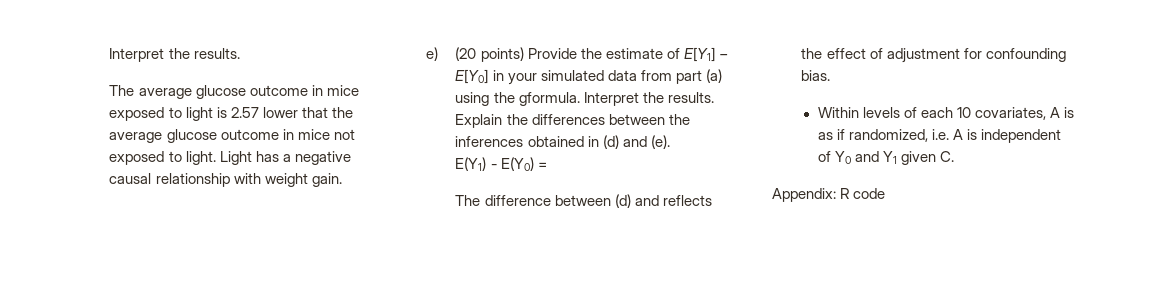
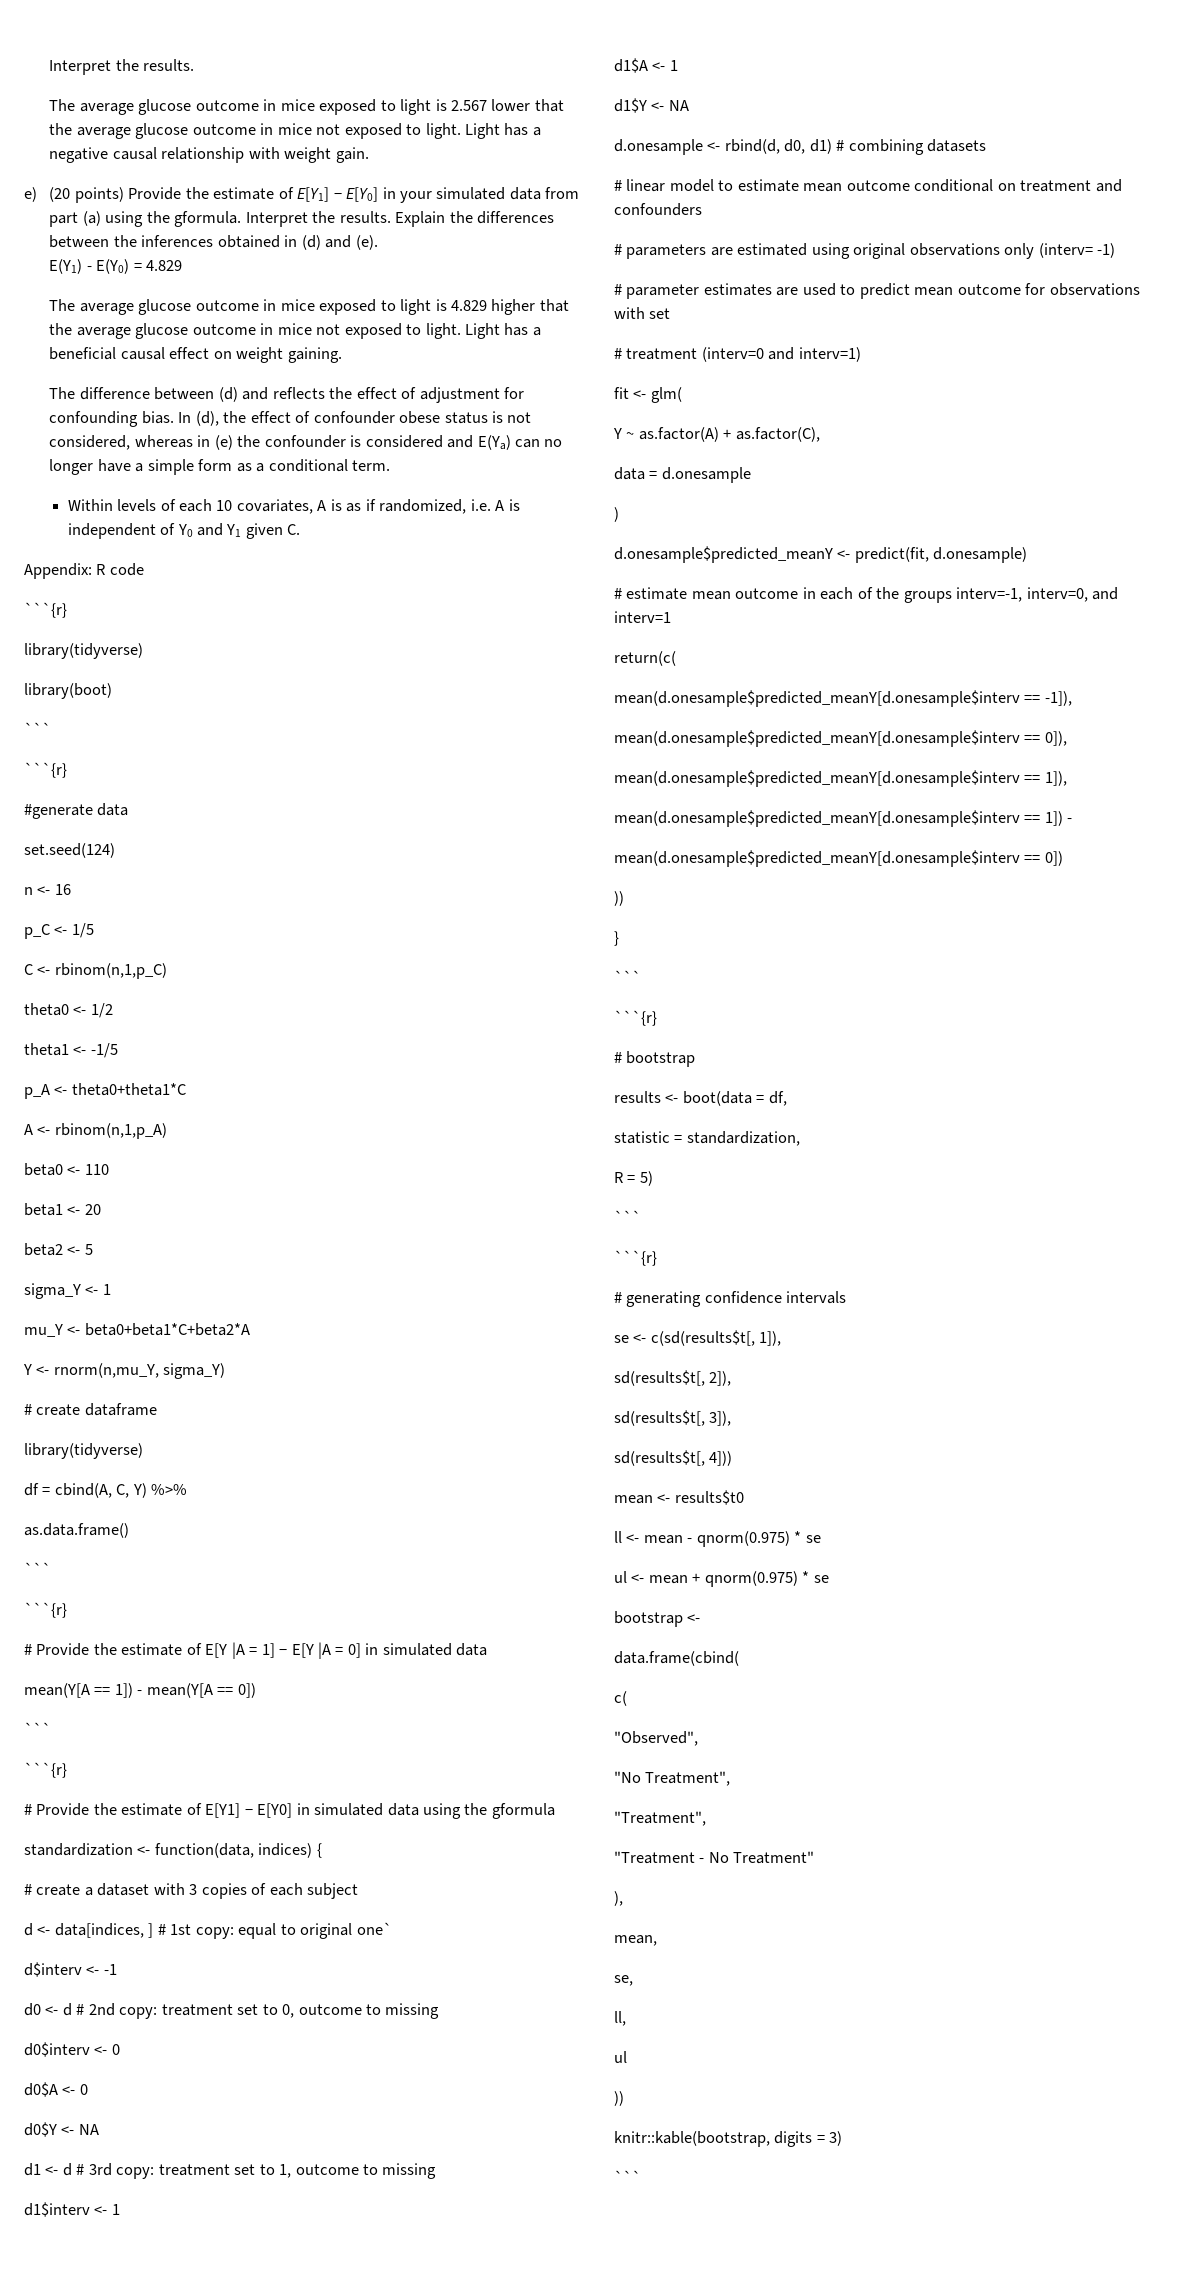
- The average glucose outcome in mice exposed to light is 2.57 lower that the average glucose outcome in mice not exposed to light.
+ The average glucose outcome in mice exposed to light is 2.567 lower that the average glucose outcome in mice not exposed to light.
- E(Y1) - E(Y0) =
+ E(Y1) - E(Y0) = 4.829
+ The average glucose outcome in mice exposed to light is 4.829 higher that the average glucose outcome in mice not exposed to light. Light has a beneficial causal effect on weight gaining.
+ In (d), the effect of confounder obese status is not considered, whereas in (e) the confounder is considered and E(Ya) can no longer have a simple form as a conditional term.
  Appendix: R code
+ ```{r}
+ library(tidyverse)
+ library(boot)
+ ```
+ ```{r}
+ #generate data
+ set.seed(124)
+ n <- 16
+ p_C <- 1/5
+ C <- rbinom(n,1,p_C)
+ theta0 <- 1/2
+ theta1 <- -1/5
+ p_A <- theta0+theta1*C
+ A <- rbinom(n,1,p_A)
+ beta0 <- 110
+ beta1 <- 20
+ beta2 <- 5
+ sigma_Y <- 1
+ mu_Y <- beta0+beta1*C+beta2*A
+ Y <- rnorm(n,mu_Y, sigma_Y)
+ # create dataframe
+ library(tidyverse)
+ df = cbind(A, C, Y) %>%
+ as.data.frame()
+ ```
+ ```{r}
+ # Provide the estimate of E[Y |A = 1] − E[Y |A = 0] in simulated data
+ mean(Y[A == 1]) - mean(Y[A == 0])
+ ```
+ ```{r}
+ # Provide the estimate of E[Y1] − E[Y0] in simulated data using the gformula
+ standardization <- function(data, indices) {
+ # create a dataset with 3 copies of each subject
+ d <- data[indices, ] # 1st copy: equal to original one`
+ d$interv <- -1
+ d0 <- d # 2nd copy: treatment set to 0, outcome to missing
+ d0$interv <- 0
+ d0$A <- 0
+ d0$Y <- NA
+ d1 <- d # 3rd copy: treatment set to 1, outcome to missing
+ d1$interv <- 1
+ d1$A <- 1
+ d1$Y <- NA
+ d.onesample <- rbind(d, d0, d1) # combining datasets
+ # linear model to estimate mean outcome conditional on treatment and confounders
+ # parameters are estimated using original observations only (interv= -1)
+ # parameter estimates are used to predict mean outcome for observations with set
+ # treatment (interv=0 and interv=1)
+ fit <- glm(
+ Y ~ as.factor(A) + as.factor(C),
+ data = d.onesample
+ )
+ d.onesample$predicted_meanY <- predict(fit, d.onesample)
+ # estimate mean outcome in each of the groups interv=-1, interv=0, and interv=1
+ return(c(
+ mean(d.onesample$predicted_meanY[d.onesample$interv == -1]),
+ mean(d.onesample$predicted_meanY[d.onesample$interv == 0]),
+ mean(d.onesample$predicted_meanY[d.onesample$interv == 1]),
+ mean(d.onesample$predicted_meanY[d.onesample$interv == 1]) -
+ mean(d.onesample$predicted_meanY[d.onesample$interv == 0])
+ ))
+ }
+ ```
+ ```{r}
+ # bootstrap
+ results <- boot(data = df,
+ statistic = standardization,
+ R = 5)
+ ```
+ ```{r}
+ # generating confidence intervals
+ se <- c(sd(results$t[, 1]),
+ sd(results$t[, 2]),
+ sd(results$t[, 3]),
+ sd(results$t[, 4]))
+ mean <- results$t0
+ ll <- mean - qnorm(0.975) * se
+ ul <- mean + qnorm(0.975) * se
+ bootstrap <-
+ data.frame(cbind(
+ c(
+ "Observed",
+ "No Treatment",
+ "Treatment",
+ "Treatment - No Treatment"
+ ),
+ mean,
+ se,
+ ll,
+ ul
+ ))
+ knitr::kable(bootstrap, digits = 3)
+ ```

